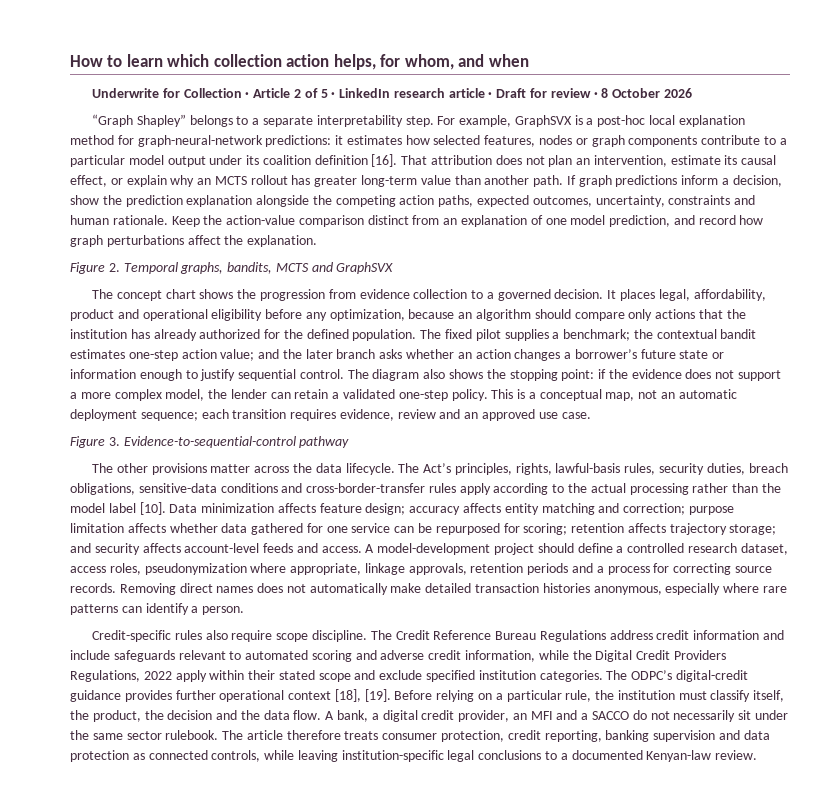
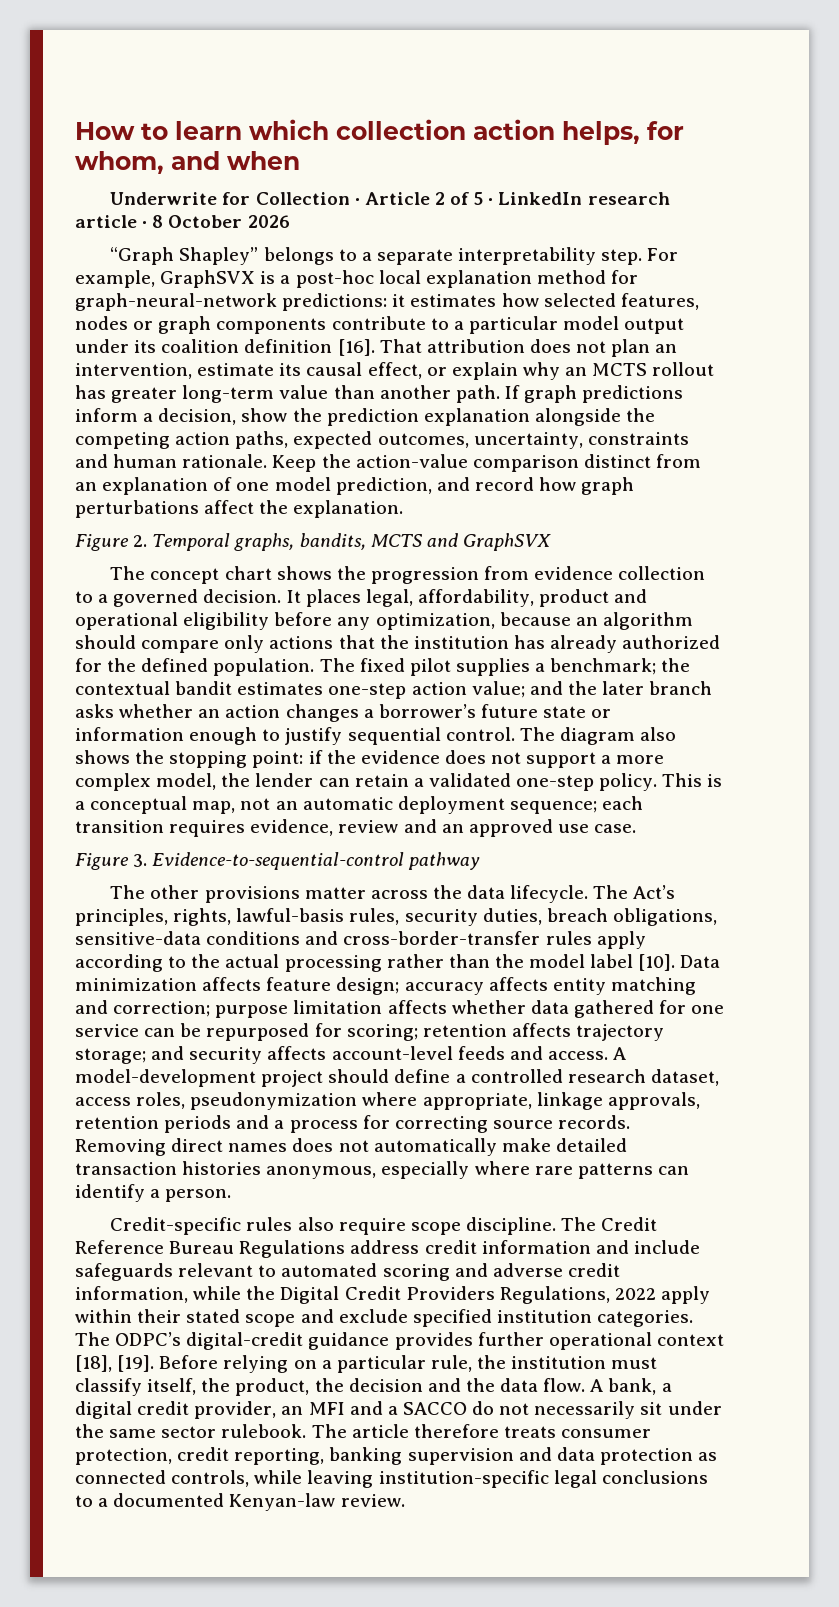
- Underwrite for Collection · Article 2 of 5 · LinkedIn research article · Draft for review · 8 October 2026
+ Underwrite for Collection · Article 2 of 5 · LinkedIn research article · 8 October 2026

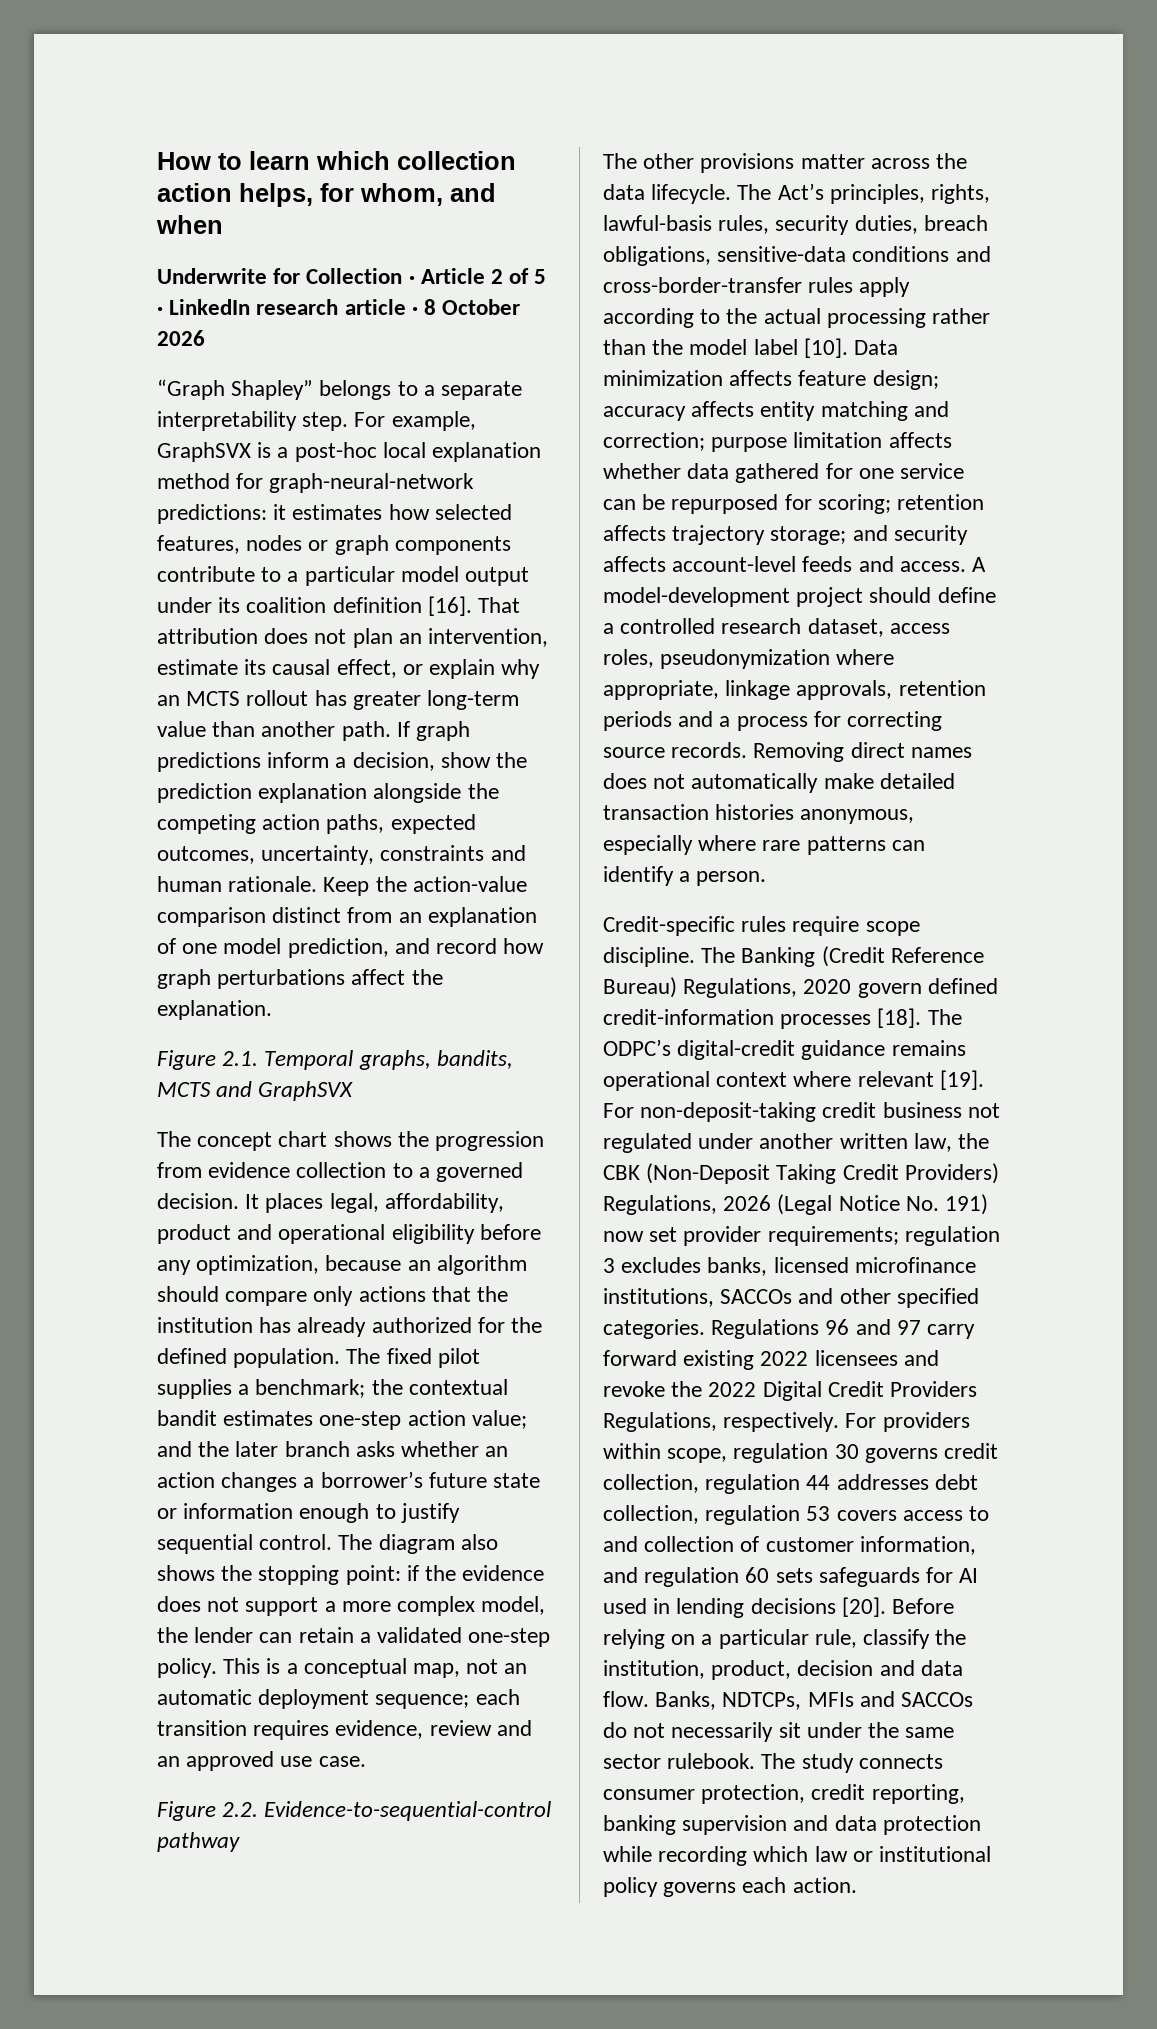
- Figure 2. Temporal graphs, bandits, MCTS and GraphSVX
+ Figure 2.1. Temporal graphs, bandits, MCTS and GraphSVX
- Figure 3. Evidence-to-sequential-control pathway
+ Figure 2.2. Evidence-to-sequential-control pathway
- Credit-specific rules also require scope discipline.
+ Credit-specific rules require scope discipline.
- The Credit Reference Bureau Regulations address credit information and include safeguards relevant to automated scoring and adverse credit information, while the Digital Credit Providers Regulations, 2022 apply within their stated scope and exclude specified institution categories. The ODPC’s digital-credit guidance provides further operational context [18], [19].
+ The Banking (Credit Reference Bureau) Regulations, 2020 govern defined credit-information processes [18]. The ODPC’s digital-credit guidance remains operational context where relevant [19]. For non-deposit-taking credit business not regulated under another written law, the CBK (Non-Deposit Taking Credit Providers) Regulations, 2026 (Legal Notice No. 191) now set provider requirements; regulation 3 excludes banks, licensed microfinance institutions, SACCOs and other specified categories. Regulations 96 and 97 carry forward existing 2022 licensees and revoke the 2022 Digital Credit Providers Regulations, respectively. For providers within scope, regulation 30 governs credit collection, regulation 44 addresses debt collection, regulation 53 covers access to and collection of customer information, and regulation 60 sets safeguards for AI used in lending decisions [20].
- Before relying on a particular rule, the institution must classify itself, the product, the decision and the data flow.
+ Before relying on a particular rule, classify the institution, product, decision and data flow.
- A bank, a digital credit provider, an MFI and a SACCO do not necessarily sit under the same sector rulebook.
+ Banks, NDTCPs, MFIs and SACCOs do not necessarily sit under the same sector rulebook.
- The article therefore treats consumer protection, credit reporting, banking supervision and data protection as connected controls, while leaving institution-specific legal conclusions to a documented Kenyan-law review.
+ The study connects consumer protection, credit reporting, banking supervision and data protection while recording which law or institutional policy governs each action.

